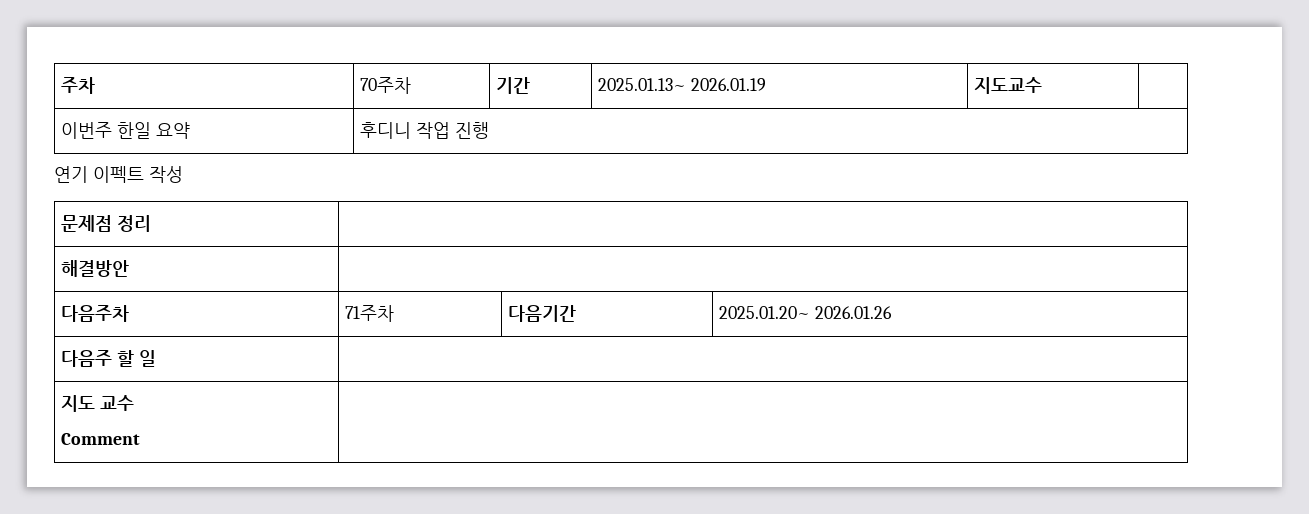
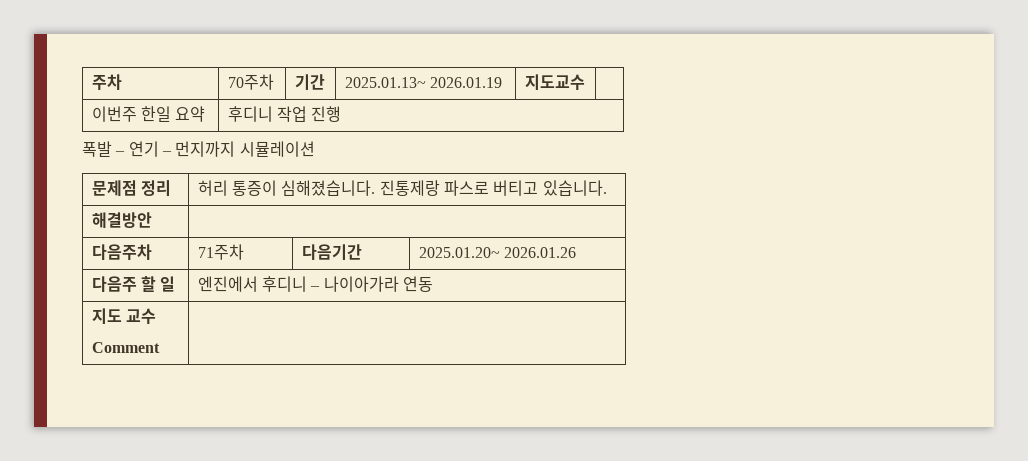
- 연기 이펙트 작성
- 문제점 정리 |
+ 폭발 – 연기 – 먼지까지 시뮬레이션
+ 문제점 정리 | 허리 통증이 심해졌습니다. 진통제랑 파스로 버티고 있습니다.
- 다음주 할 일 |
+ 다음주 할 일 | 엔진에서 후디니 – 나이아가라 연동

